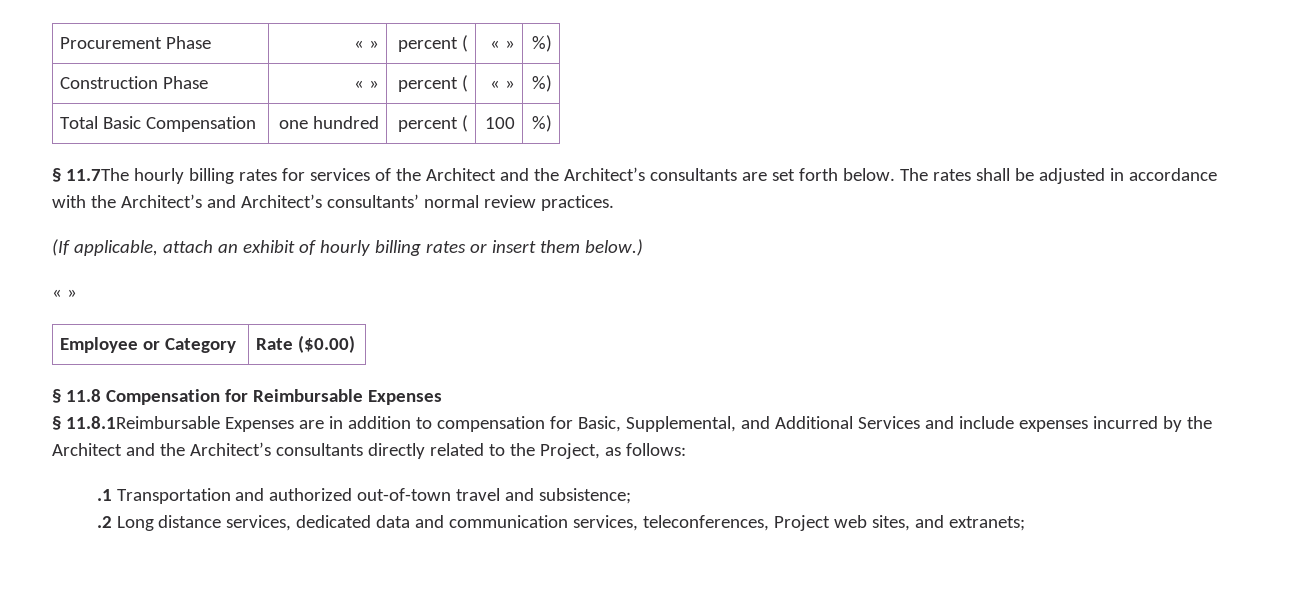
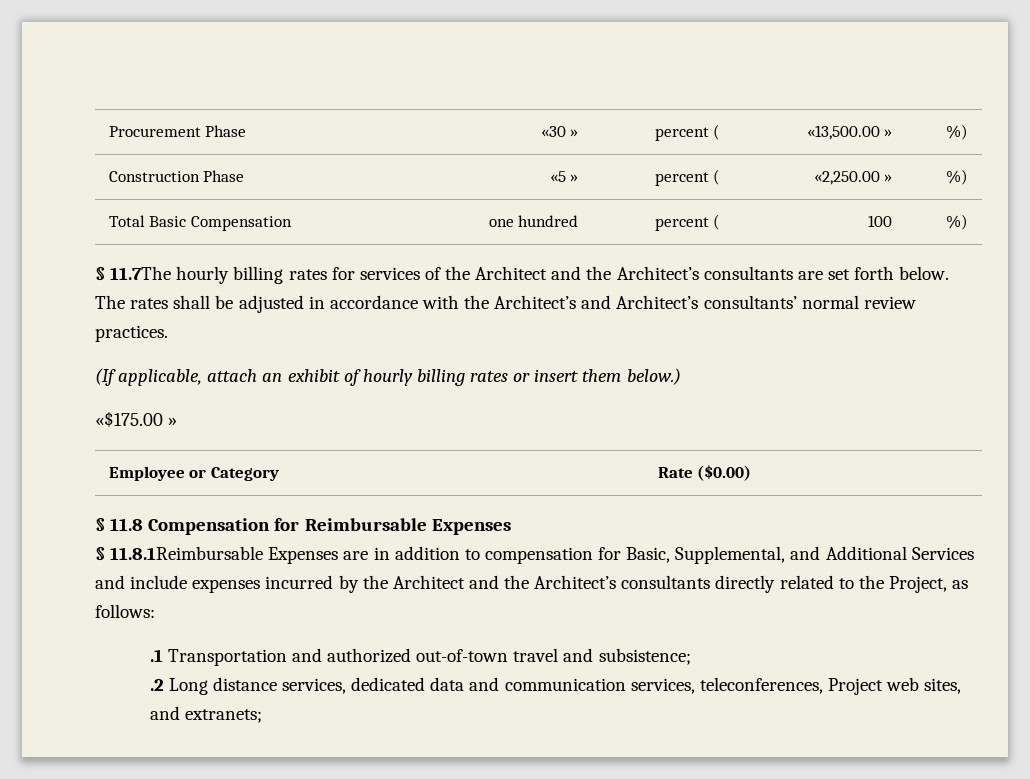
- Procurement Phase | « » | percent ( | « » | %)
+ Procurement Phase | «30 » | percent ( | «13,500.00 » | %)
- Construction Phase | « » | percent ( | « » | %)
+ Construction Phase | «5 » | percent ( | «2,250.00 » | %)
  (If applicable, attach an exhibit of hourly billing rates or insert them below.)
- « »
+ «$175.00 »

